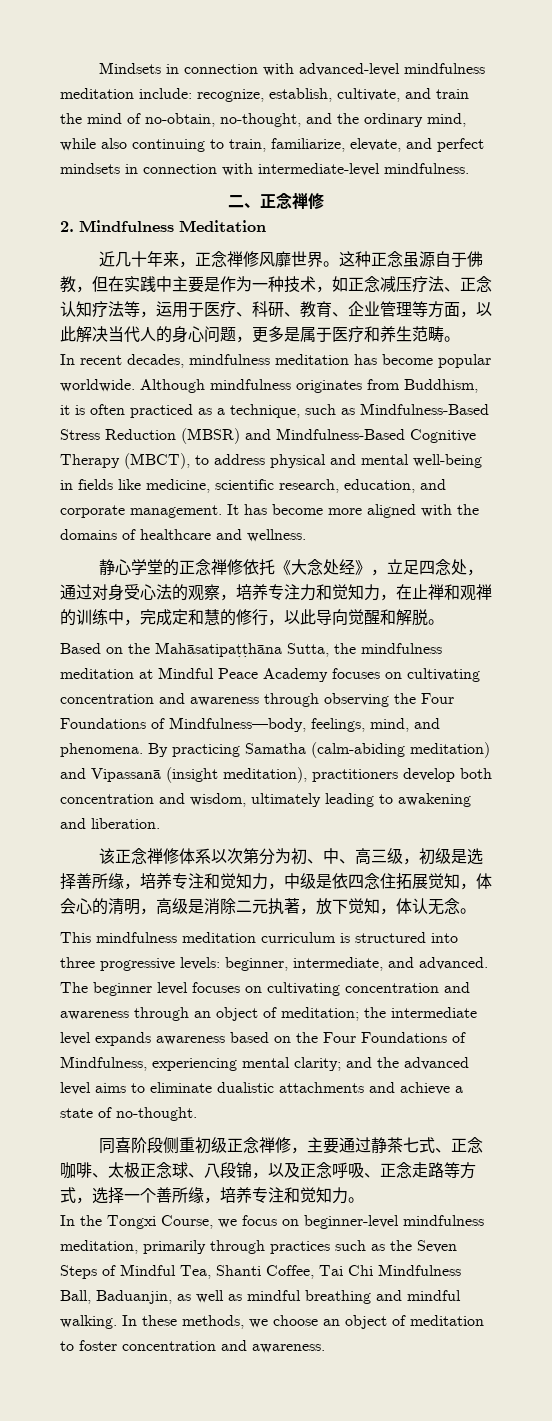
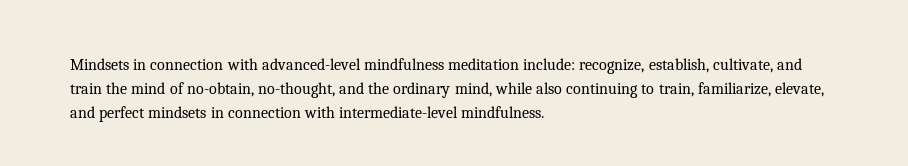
- 二、正念禅修
- 2. Mindfulness Meditation
- 近几十年来，正念禅修风靡世界。这种正念虽源自于佛教，但在实践中主要是作为一种技术，如正念减压疗法、正念认知疗法等，运用于医疗、科研、教育、企业管理等方面，以此解决当代人的身心问题，更多是属于医疗和养生范畴。
- In recent decades, mindfulness meditation has become popular worldwide. Although mindfulness originates from Buddhism, it is often practiced as a technique, such as Mindfulness-Based Stress Reduction (MBSR) and Mindfulness-Based Cognitive Therapy (MBCT), to address physical and mental well-being in fields like medicine, scientific research, education, and corporate management. It has become more aligned with the domains of healthcare and wellness.
- 静心学堂的正念禅修依托《大念处经》，立足四念处，通过对身受心法的观察，培养专注力和觉知力，在止禅和观禅的训练中，完成定和慧的修行，以此导向觉醒和解脱。
- Based on the Mahāsatipaṭṭhāna Sutta, the mindfulness meditation at Mindful Peace Academy focuses on cultivating concentration and awareness through observing the Four Foundations of Mindfulness—body, feelings, mind, and phenomena. By practicing Samatha (calm-abiding meditation) and Vipassanā (insight meditation), practitioners develop both concentration and wisdom, ultimately leading to awakening and liberation.
- 该正念禅修体系以次第分为初、中、高三级，初级是选择善所缘，培养专注和觉知力，中级是依四念住拓展觉知，体会心的清明，高级是消除二元执著，放下觉知，体认无念。
- This mindfulness meditation curriculum is structured into three progressive levels: beginner, intermediate, and advanced. The beginner level focuses on cultivating concentration and awareness through an object of meditation; the intermediate level expands awareness based on the Four Foundations of Mindfulness, experiencing mental clarity; and the advanced level aims to eliminate dualistic attachments and achieve a state of no-thought.
- 同喜阶段侧重初级正念禅修，主要通过静茶七式、正念咖啡、太极正念球、八段锦，以及正念呼吸、正念走路等方式，选择一个善所缘，培养专注和觉知力。
- In the Tongxi Course, we focus on beginner-level mindfulness meditation, primarily through practices such as the Seven Steps of Mindful Tea, Shanti Coffee, Tai Chi Mindfulness Ball, Baduanjin, as well as mindful breathing and mindful walking. In these methods, we choose an object of meditation to foster concentration and awareness.

